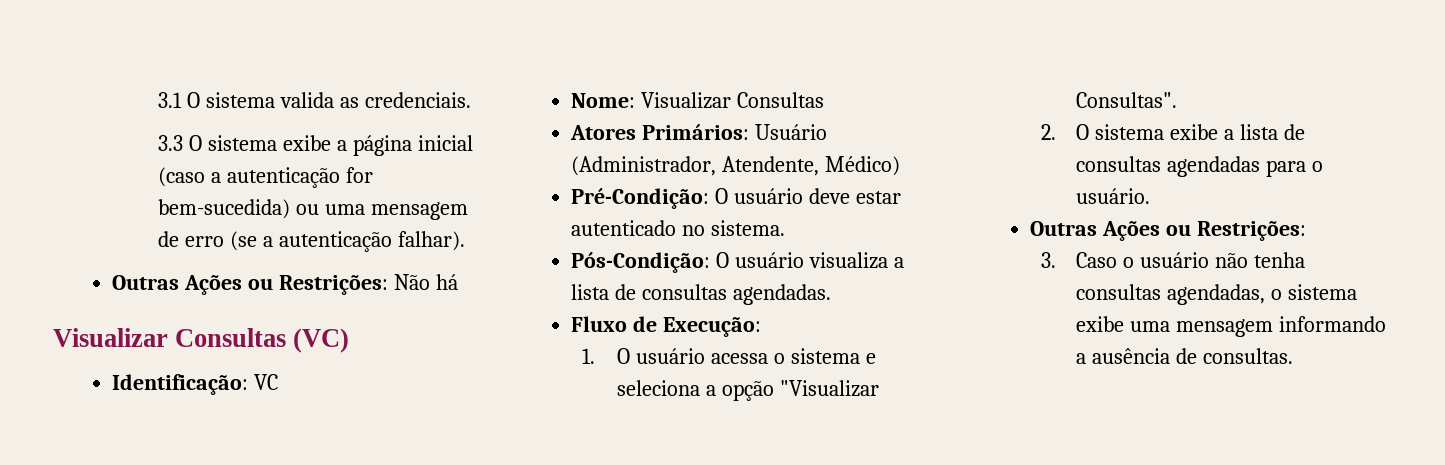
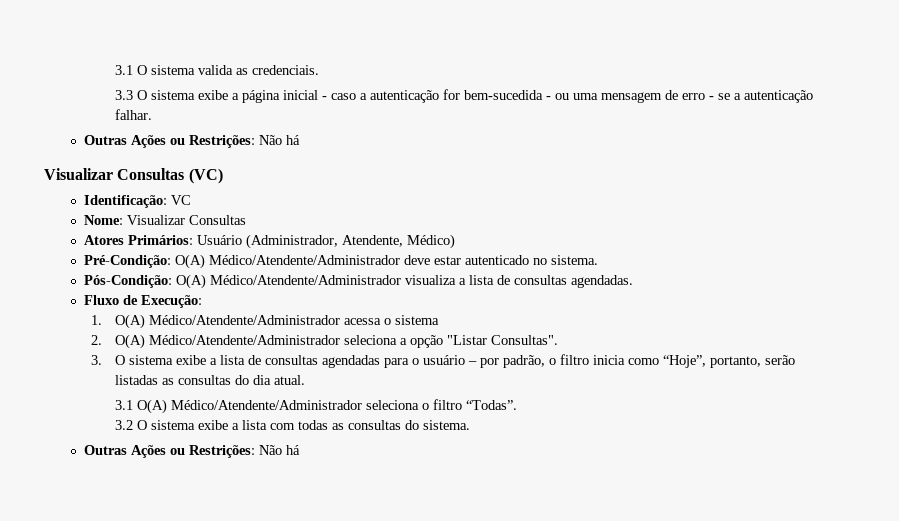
- 3.3 O sistema exibe a página inicial (caso a autenticação for bem-sucedida) ou uma mensagem de erro (se a autenticação falhar).
+ 3.3 O sistema exibe a página inicial - caso a autenticação for bem-sucedida - ou uma mensagem de erro - se a autenticação falhar.
- Pré-Condição: O usuário deve estar autenticado no sistema.
+ Pré-Condição: O(A) Médico/Atendente/Administrador deve estar autenticado no sistema.
- Pós-Condição: O usuário visualiza a lista de consultas agendadas.
+ Pós-Condição: O(A) Médico/Atendente/Administrador visualiza a lista de consultas agendadas.
- 1. O usuário acessa o sistema e seleciona a opção "Visualizar Consultas".
+ 1. O(A) Médico/Atendente/Administrador acessa o sistema
+ 2. O(A) Médico/Atendente/Administrador seleciona a opção "Listar Consultas".
- 2. O sistema exibe a lista de consultas agendadas para o usuário.
- Outras Ações ou Restrições:
- 3. Caso o usuário não tenha consultas agendadas, o sistema exibe uma mensagem informando a ausência de consultas.
+ 3. O sistema exibe a lista de consultas agendadas para o usuário – por padrão, o filtro inicia como “Hoje”, portanto, serão listadas as consultas do dia atual.
+ 3.1 O(A) Médico/Atendente/Administrador seleciona o filtro “Todas”.
+ 3.2 O sistema exibe a lista com todas as consultas do sistema.
+ Outras Ações ou Restrições: Não há

